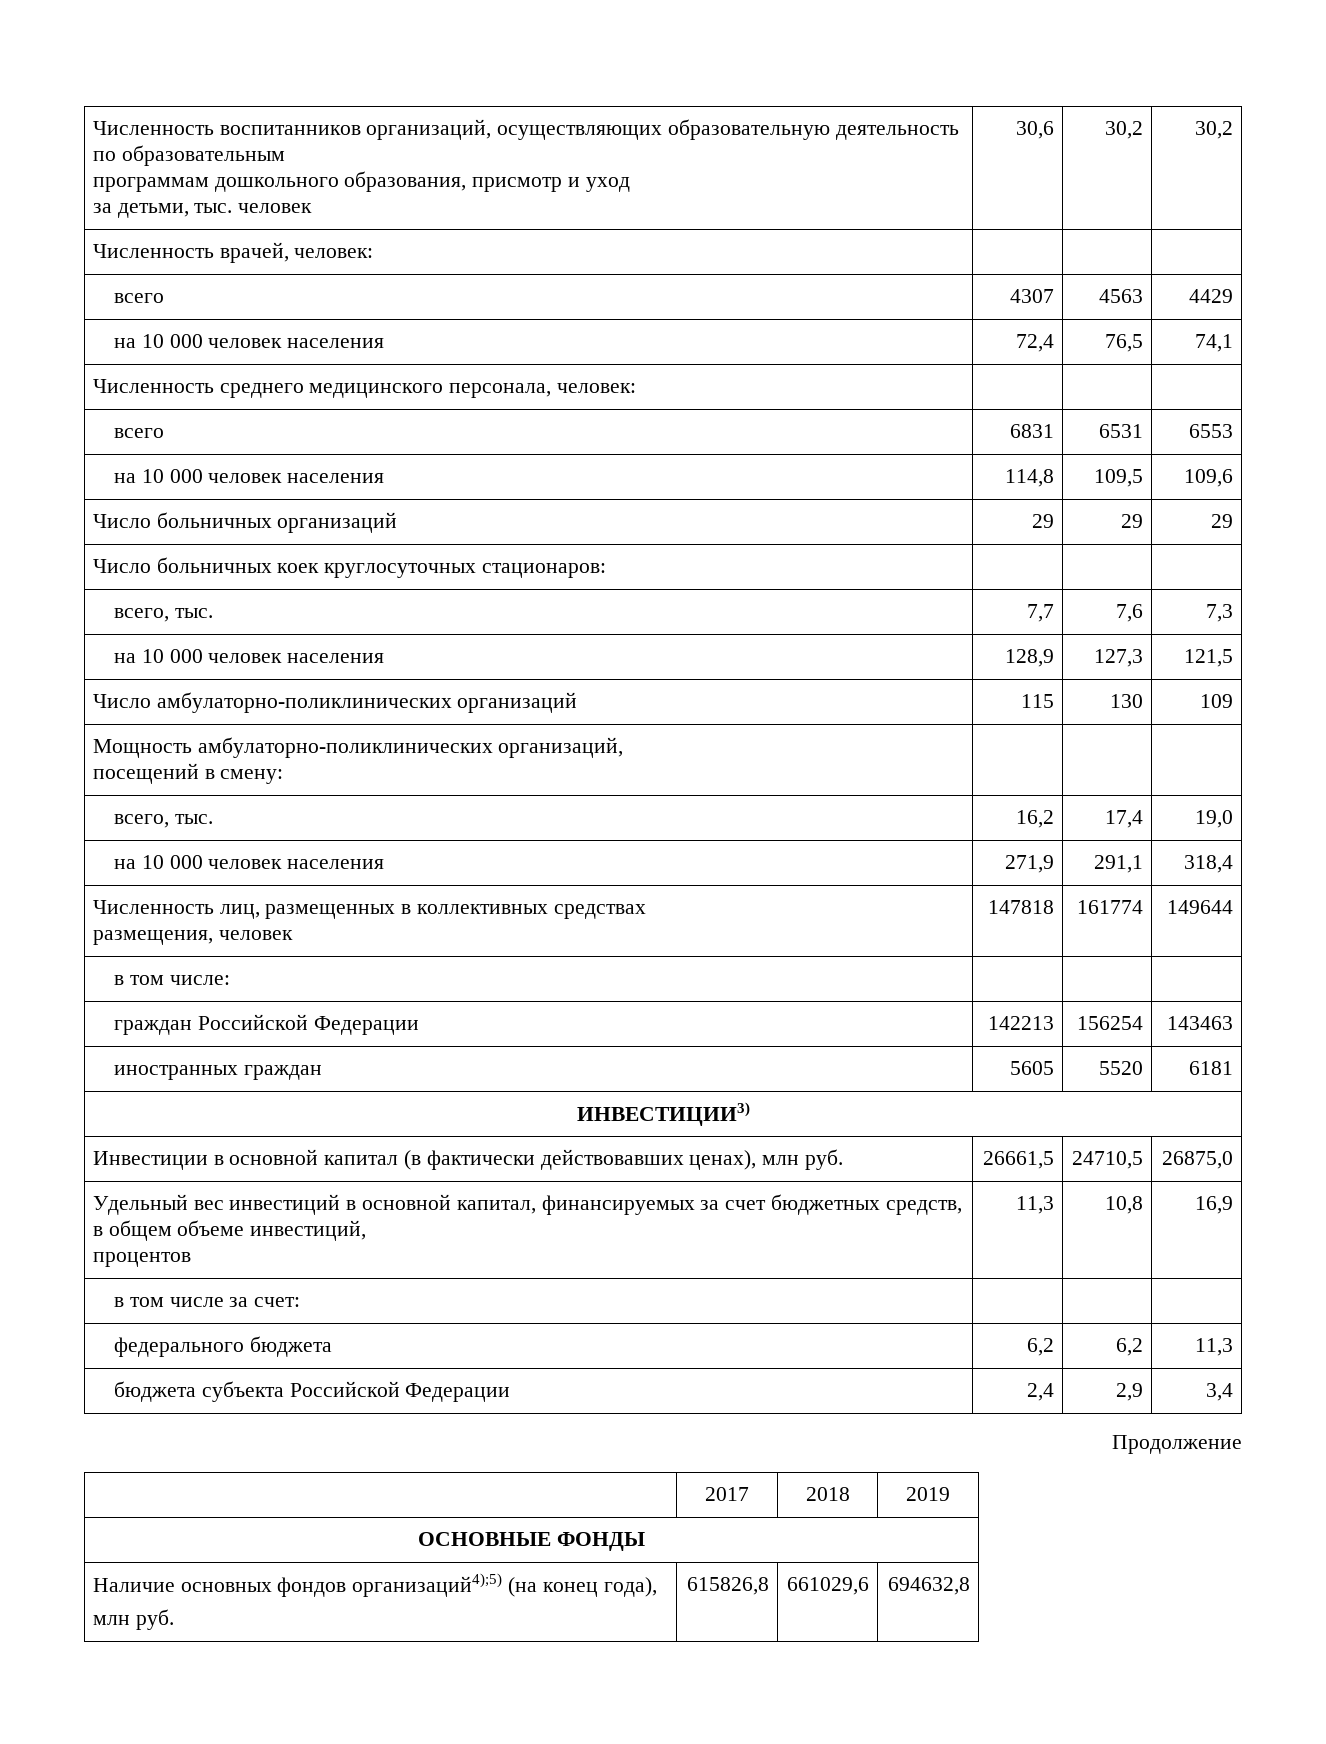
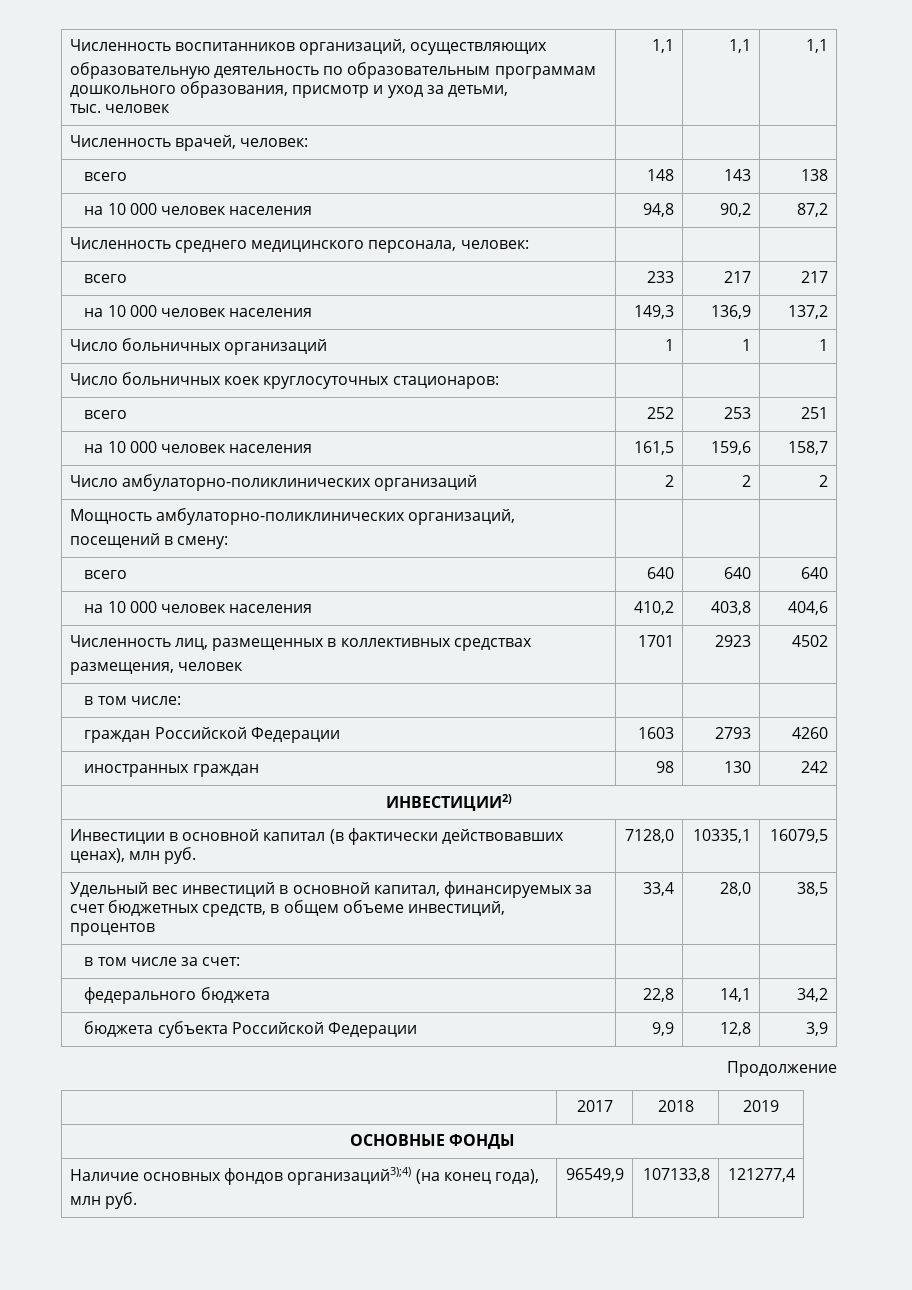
- Численность воспитанников организаций, осуществляющих образовательную деятельность по образовательным
- программам дошкольного образования, присмотр и уход
- за детьми, тыс. человек | 30,6 | 30,2 | 30,2
+ Численность воспитанников организаций, осуществляющих
+ образовательную деятельность по образовательным программам дошкольного образования, присмотр и уход за детьми,
+ тыс. человек | 1,1 | 1,1 | 1,1
- всего | 4307 | 4563 | 4429
- на 10 000 человек населения | 72,4 | 76,5 | 74,1
+ всего | 148 | 143 | 138
+ на 10 000 человек населения | 94,8 | 90,2 | 87,2
- всего | 6831 | 6531 | 6553
- на 10 000 человек населения | 114,8 | 109,5 | 109,6
+ всего | 233 | 217 | 217
+ на 10 000 человек населения | 149,3 | 136,9 | 137,2
- Число больничных организаций | 29 | 29 | 29
+ Число больничных организаций | 1 | 1 | 1
- всего, тыс. | 7,7 | 7,6 | 7,3
- на 10 000 человек населения | 128,9 | 127,3 | 121,5
+ всего | 252 | 253 | 251
+ на 10 000 человек населения | 161,5 | 159,6 | 158,7
- Число амбулаторно-поликлинических организаций | 115 | 130 | 109
+ Число амбулаторно-поликлинических организаций | 2 | 2 | 2
- всего, тыс. | 16,2 | 17,4 | 19,0
- на 10 000 человек населения | 271,9 | 291,1 | 318,4
+ всего | 640 | 640 | 640
+ на 10 000 человек населения | 410,2 | 403,8 | 404,6
  Численность лиц, размещенных в коллективных средствах
- размещения, человек | 147818 | 161774 | 149644
+ размещения, человек | 1701 | 2923 | 4502
- граждан Российской Федерации | 142213 | 156254 | 143463
+ граждан Российской Федерации | 1603 | 2793 | 4260
- иностранных граждан | 5605 | 5520 | 6181
- ИНВЕСТИЦИИ3)
+ иностранных граждан | 98 | 130 | 242
+ ИНВЕСТИЦИИ2)
- Инвестиции в основной капитал (в фактически действовавших ценах), млн руб. | 26661,5 | 24710,5 | 26875,0
+ Инвестиции в основной капитал (в фактически действовавших ценах), млн руб. | 7128,0 | 10335,1 | 16079,5
  Удельный вес инвестиций в основной капитал, финансируемых за счет бюджетных средств, в общем объеме инвестиций,
- процентов | 11,3 | 10,8 | 16,9
+ процентов | 33,4 | 28,0 | 38,5
- федерального бюджета | 6,2 | 6,2 | 11,3
+ федерального бюджета | 22,8 | 14,1 | 34,2
- бюджета субъекта Российской Федерации | 2,4 | 2,9 | 3,4
+ бюджета субъекта Российской Федерации | 9,9 | 12,8 | 3,9
- Наличие основных фондов организаций4);5) (на конец года),
- млн руб. | 615826,8 | 661029,6 | 694632,8
+ Наличие основных фондов организаций3);4) (на конец года),
+ млн руб. | 96549,9 | 107133,8 | 121277,4

